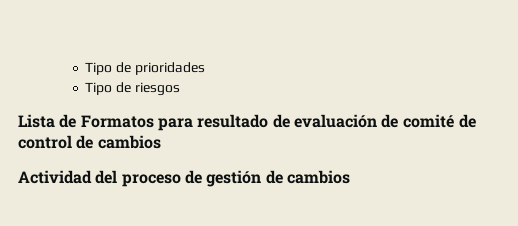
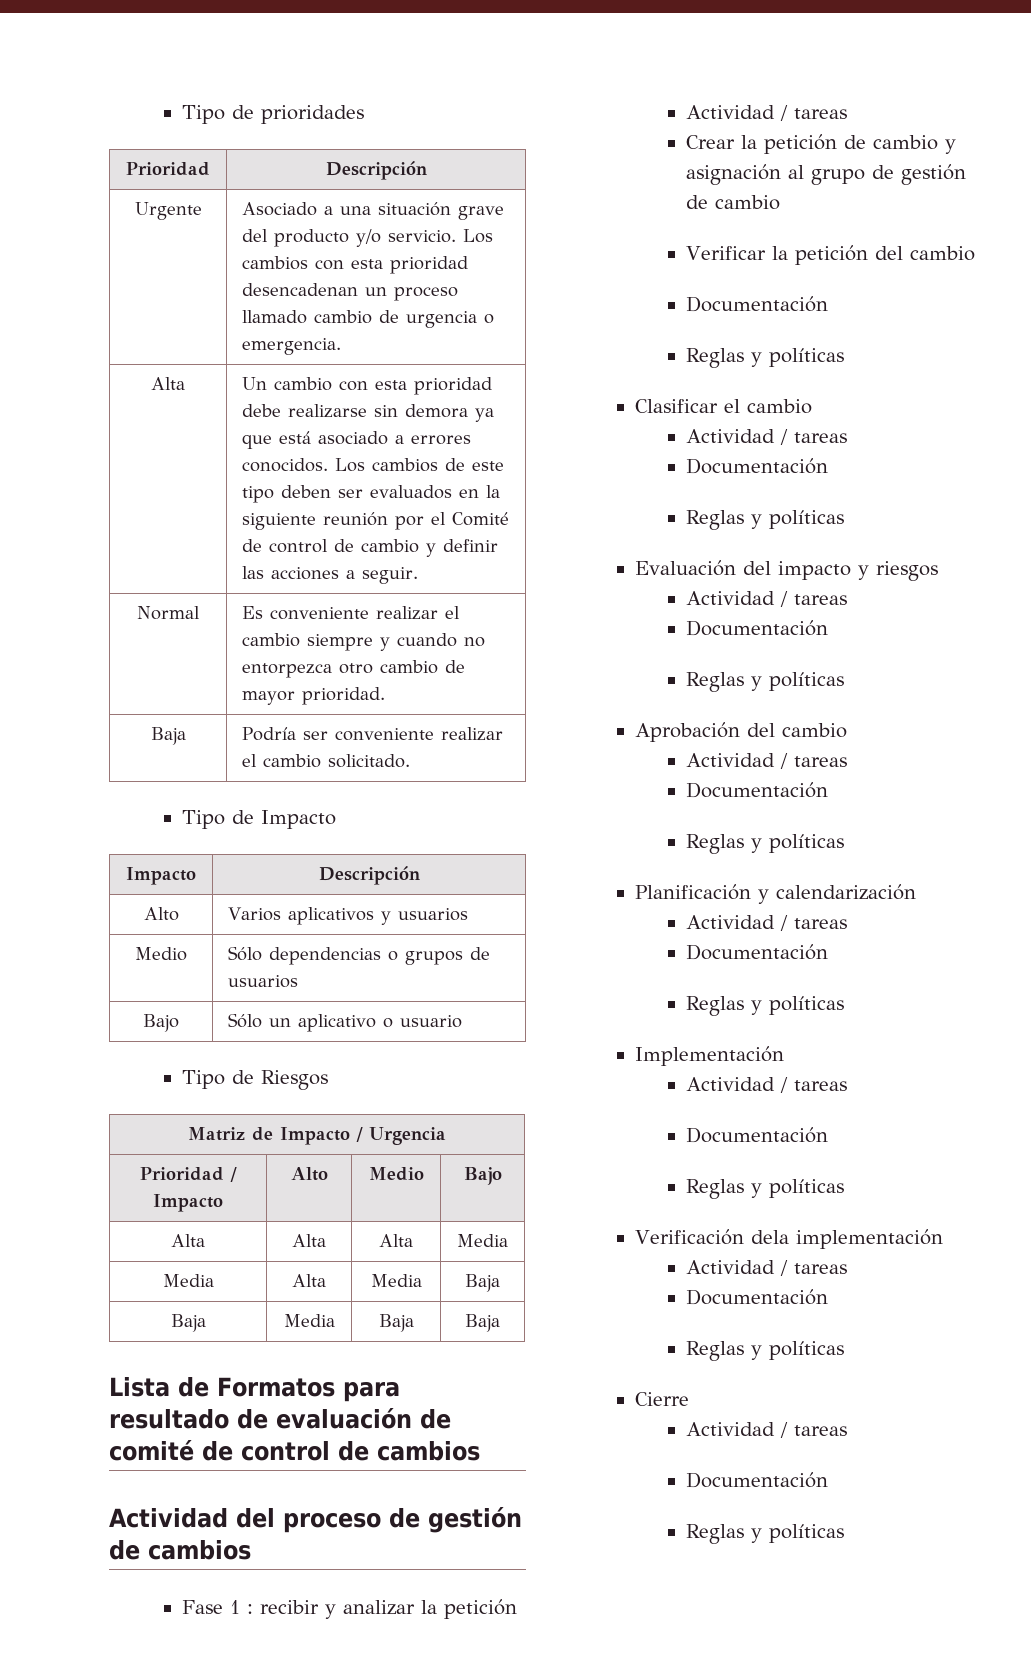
- Tipo de riesgos
+ Prioridad | Descripción
+ Urgente | Asociado a una situación grave del producto y/o servicio. Los cambios con esta prioridad desencadenan un proceso llamado cambio de urgencia o emergencia.
+ Alta | Un cambio con esta prioridad debe realizarse sin demora ya que está asociado a errores conocidos. Los cambios de este tipo deben ser evaluados en la siguiente reunión por el Comité de control de cambio y definir las acciones a seguir.
+ Normal | Es conveniente realizar el cambio siempre y cuando no entorpezca otro cambio de mayor prioridad.
+ Baja | Podría ser conveniente realizar el cambio solicitado.
+ Tipo de Impacto
+ Impacto | Descripción
+ Alto | Varios aplicativos y usuarios
+ Medio | Sólo dependencias o grupos de usuarios
+ Bajo | Sólo un aplicativo o usuario
+ Tipo de Riesgos
+ Matriz de Impacto / Urgencia
+ Prioridad / Impacto | Alto | Medio | Bajo
+ Alta | Alta | Alta | Media
+ Media | Alta | Media | Baja
+ Baja | Media | Baja | Baja
+ Fase 1 : recibir y analizar la petición
+ Actividad / tareas
+ Crear la petición de cambio y asignación al grupo de gestión de cambio
+ Verificar la petición del cambio
+ Documentación
+ Reglas y políticas
+ Clasificar el cambio
+ Actividad / tareas
+ Documentación
+ Reglas y políticas
+ Evaluación del impacto y riesgos
+ Actividad / tareas
+ Documentación
+ Reglas y políticas
+ Aprobación del cambio
+ Actividad / tareas
+ Documentación
+ Reglas y políticas
+ Planificación y calendarización
+ Actividad / tareas
+ Documentación
+ Reglas y políticas
+ Implementación
+ Actividad / tareas
+ Documentación
+ Reglas y políticas
+ Verificación dela implementación
+ Actividad / tareas
+ Documentación
+ Reglas y políticas
+ Cierre
+ Actividad / tareas
+ Documentación
+ Reglas y políticas

